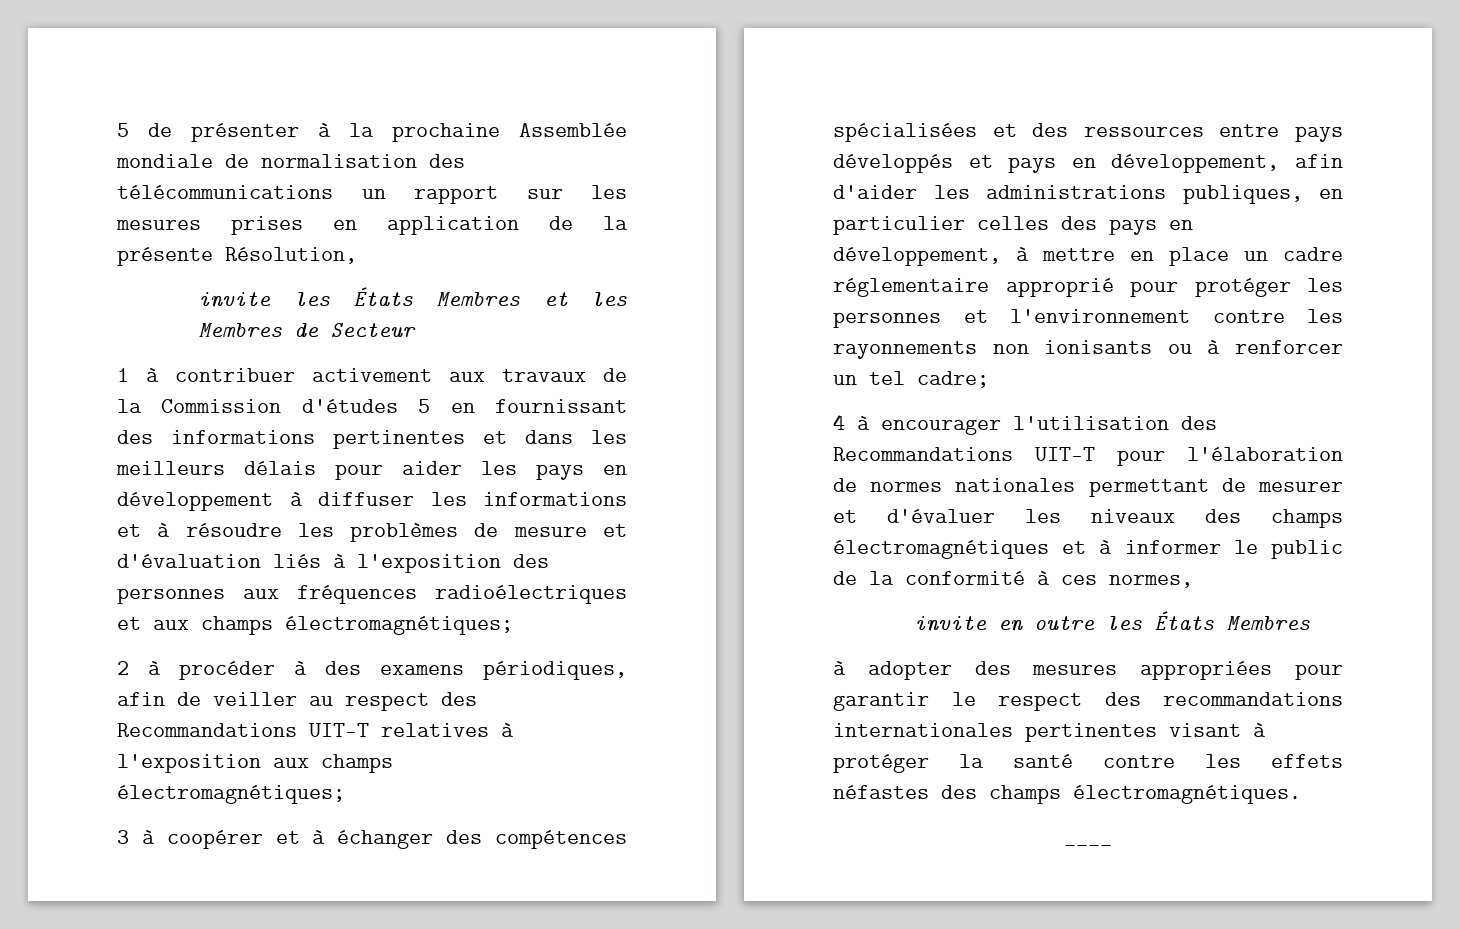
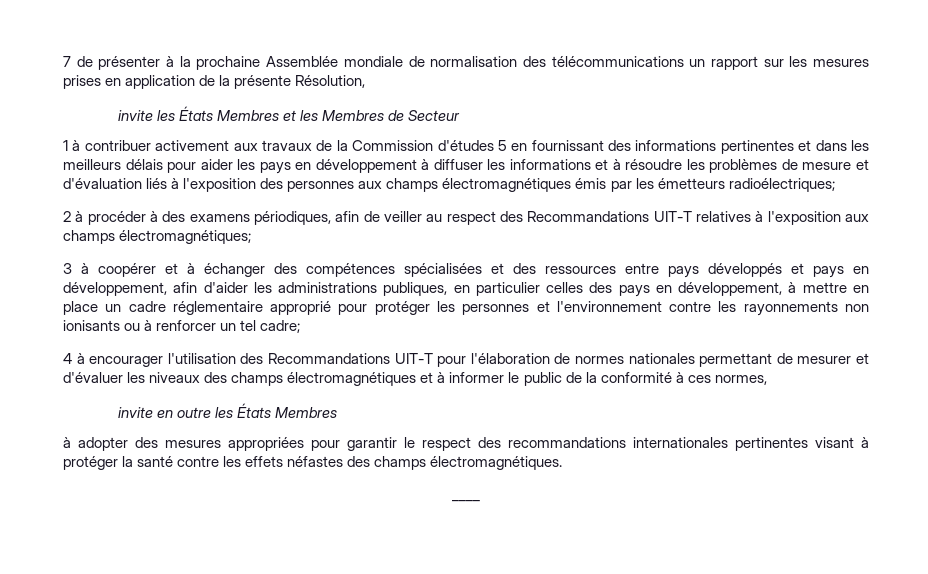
- 5 de présenter à la prochaine Assemblée mondiale de normalisation des télécommunications un rapport sur les mesures prises en application de la présente Résolution,
+ 7 de présenter à la prochaine Assemblée mondiale de normalisation des télécommunications un rapport sur les mesures prises en application de la présente Résolution,
- 1 à contribuer activement aux travaux de la Commission d'études 5 en fournissant des informations pertinentes et dans les meilleurs délais pour aider les pays en développement à diffuser les informations et à résoudre les problèmes de mesure et d'évaluation liés à l'exposition des personnes aux fréquences radioélectriques et aux champs électromagnétiques;
+ 1 à contribuer activement aux travaux de la Commission d'études 5 en fournissant des informations pertinentes et dans les meilleurs délais pour aider les pays en développement à diffuser les informations et à résoudre les problèmes de mesure et d'évaluation liés à l'exposition des personnes aux champs électromagnétiques émis par les émetteurs radioélectriques;

